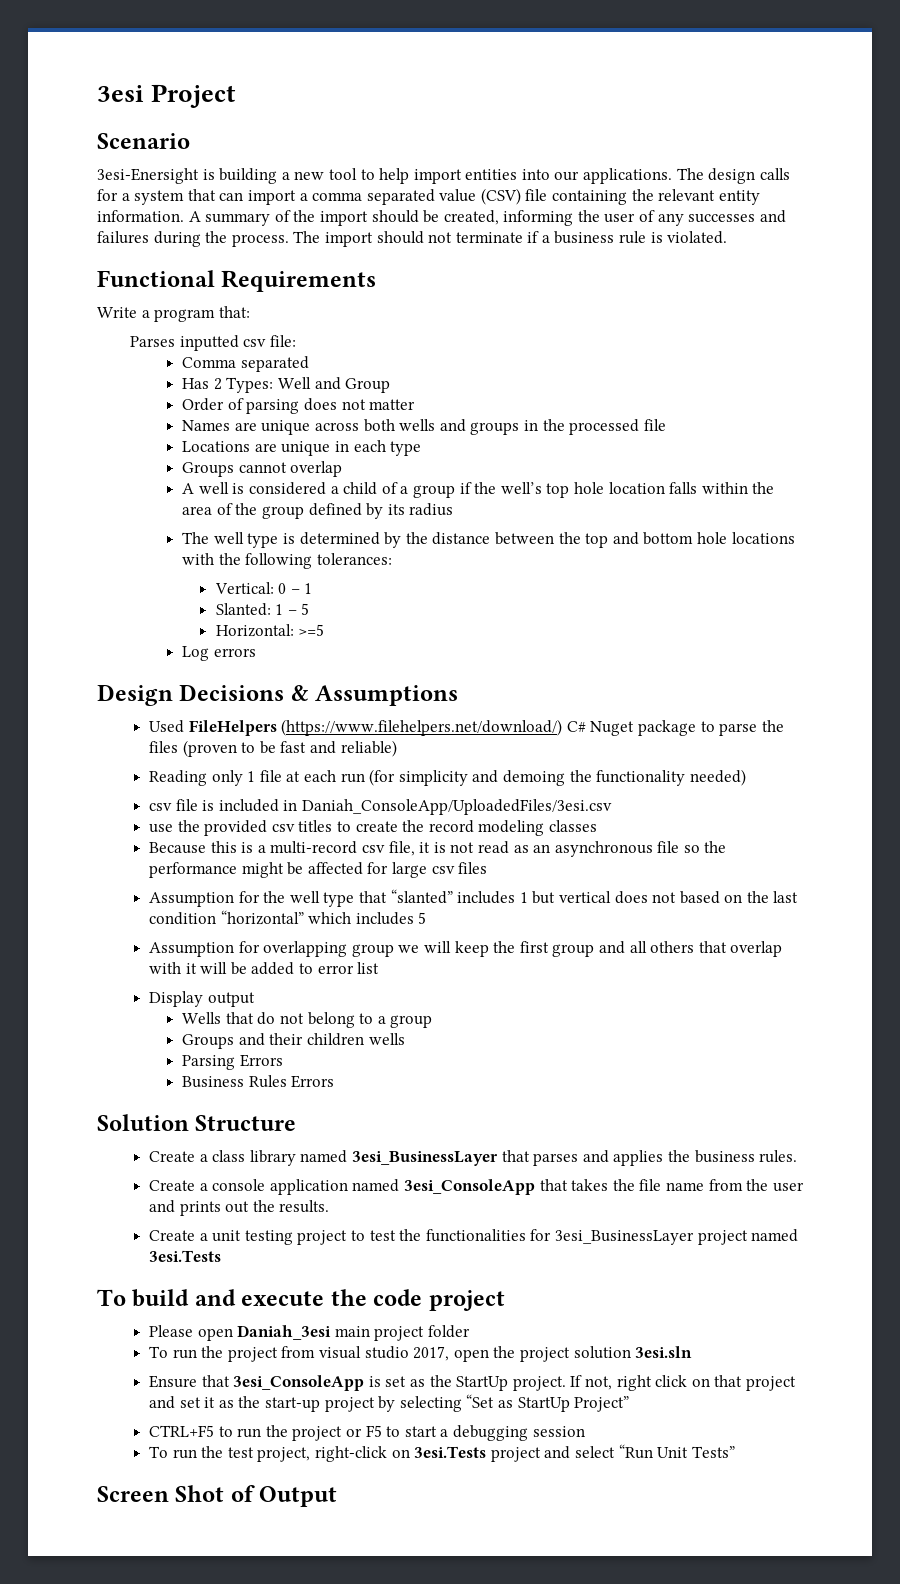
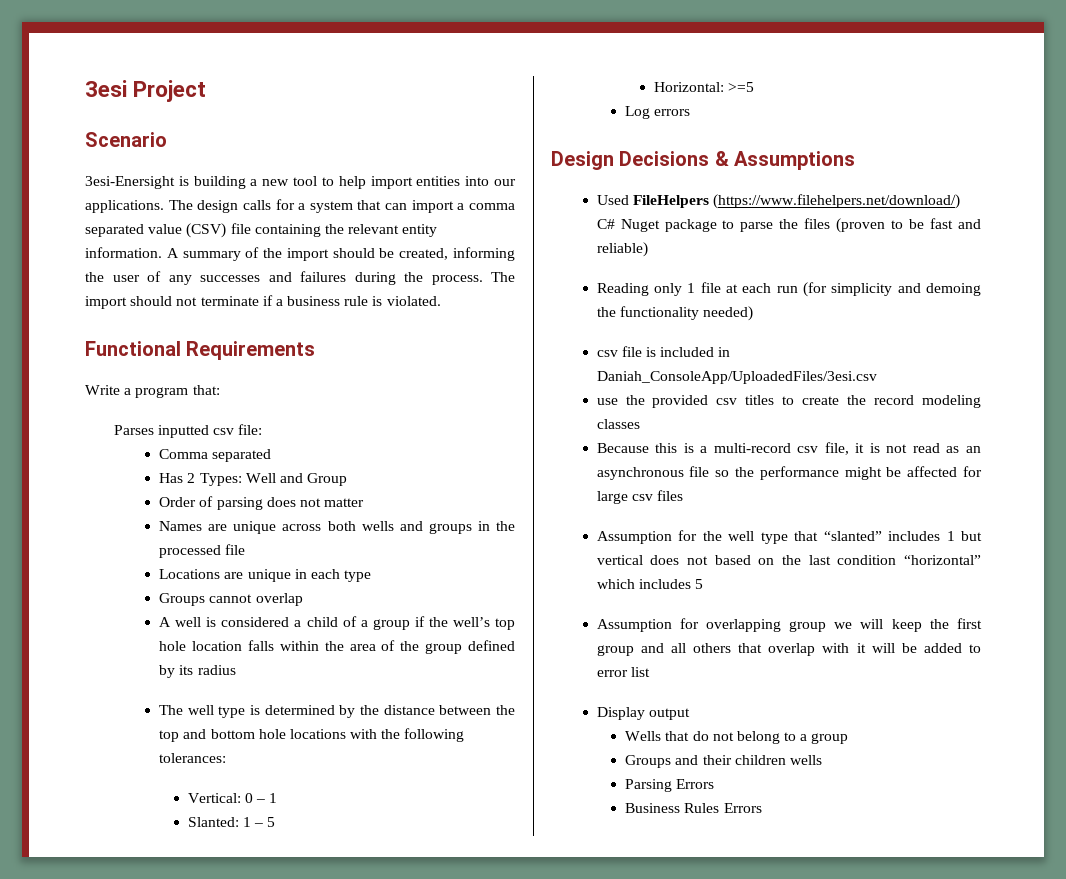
- Solution Structure
- Create a class library named 3esi_BusinessLayer that parses and applies the business rules.
- Create a console application named 3esi_ConsoleApp that takes the file name from the user and prints out the results.
- Create a unit testing project to test the functionalities for 3esi_BusinessLayer project named 3esi.Tests
- To build and execute the code project
- Please open Daniah_3esi main project folder
- To run the project from visual studio 2017, open the project solution 3esi.sln
- Ensure that 3esi_ConsoleApp is set as the StartUp project. If not, right click on that project and set it as the start-up project by selecting “Set as StartUp Project”
- CTRL+F5 to run the project or F5 to start a debugging session
- To run the test project, right-click on 3esi.Tests project and select “Run Unit Tests”
- Screen Shot of Output

